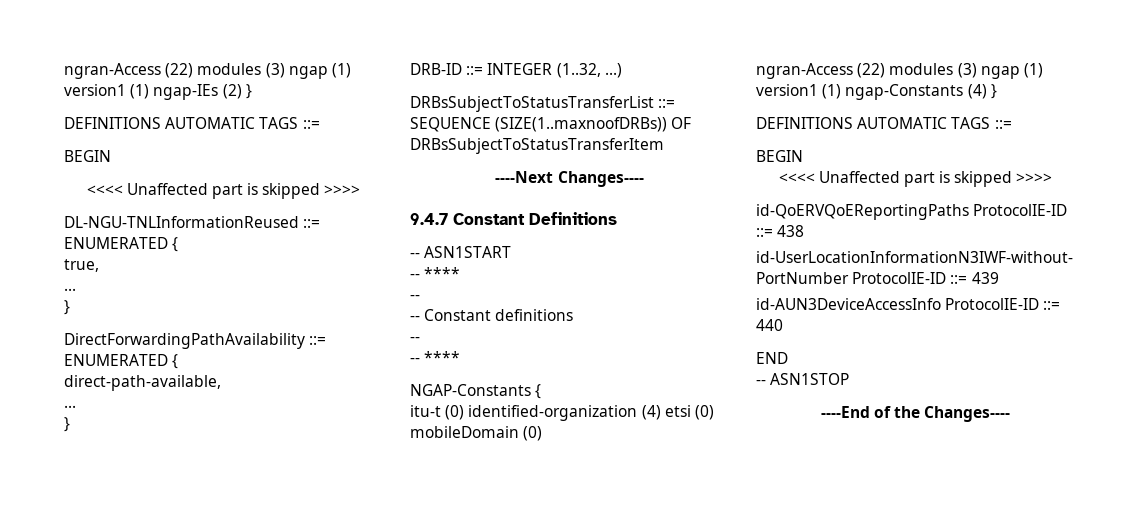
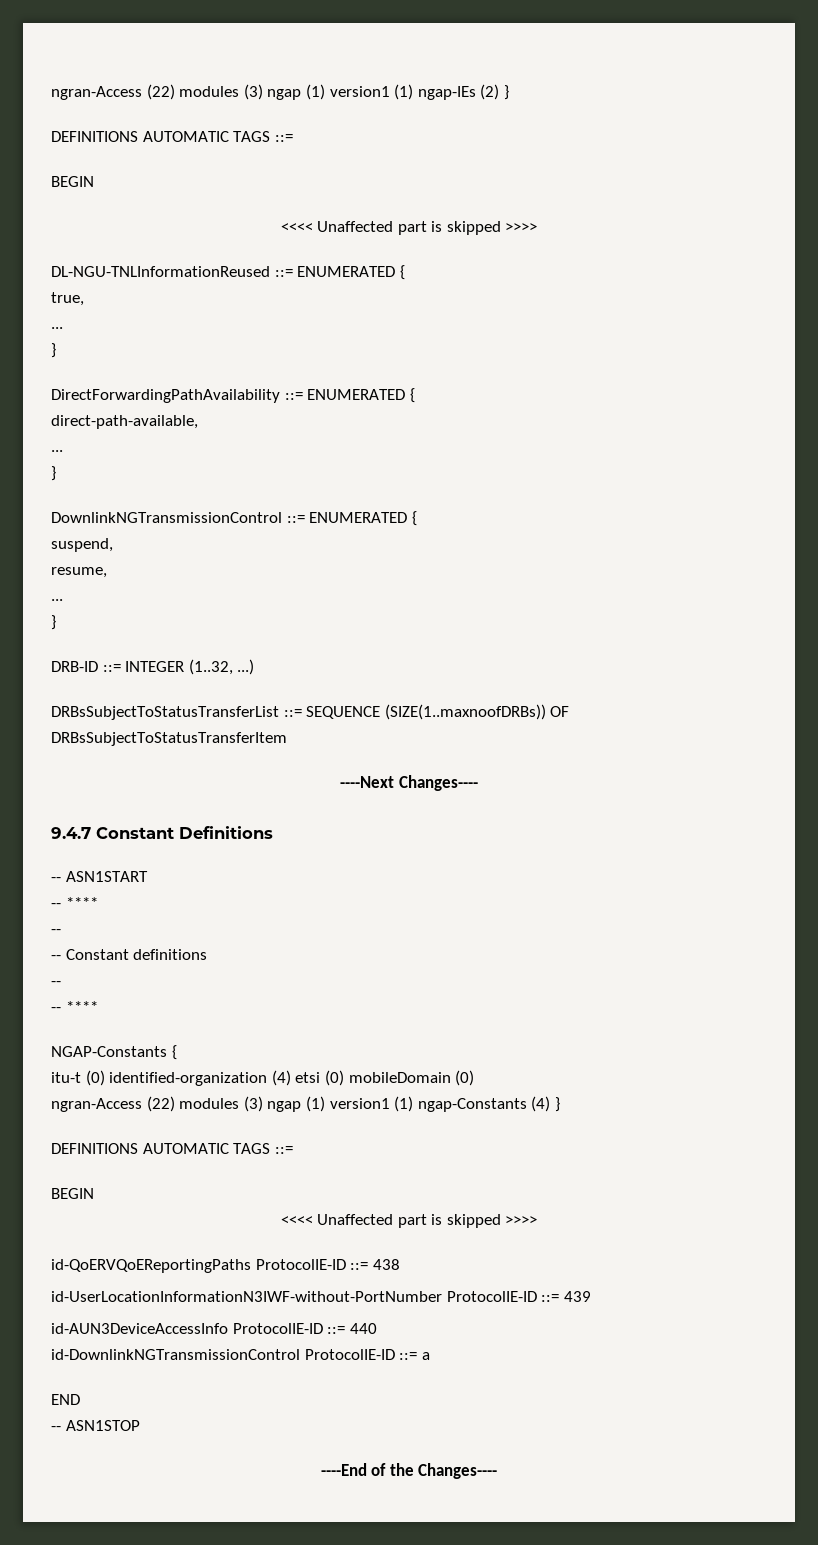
+ DownlinkNGTransmissionControl ::= ENUMERATED {
+ suspend,
+ resume,
+ ...
+ }
+ id-DownlinkNGTransmissionControl ProtocolIE-ID ::= a

